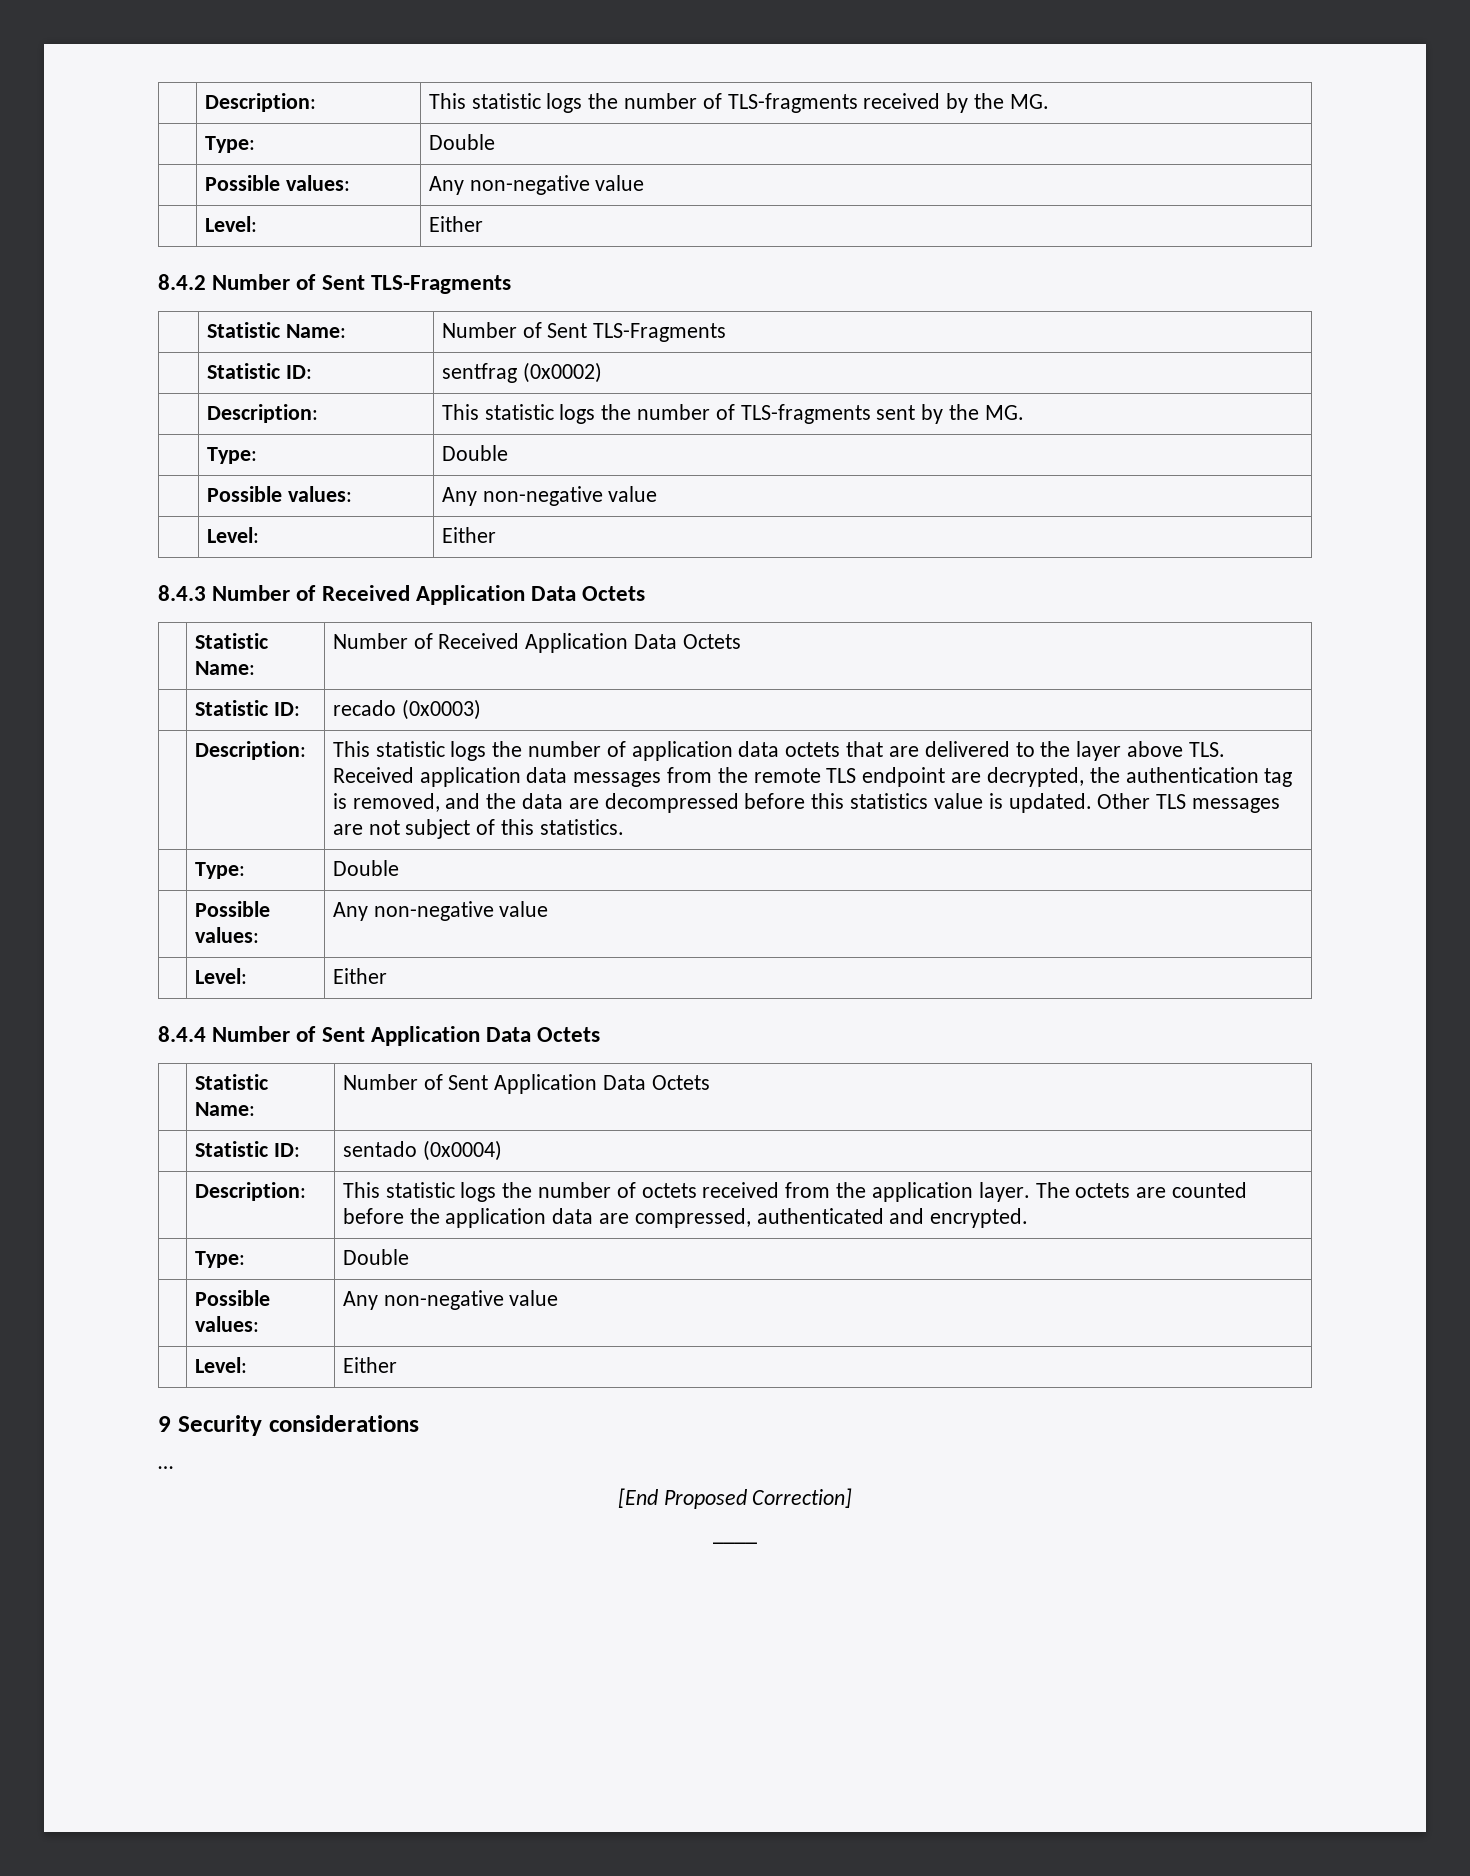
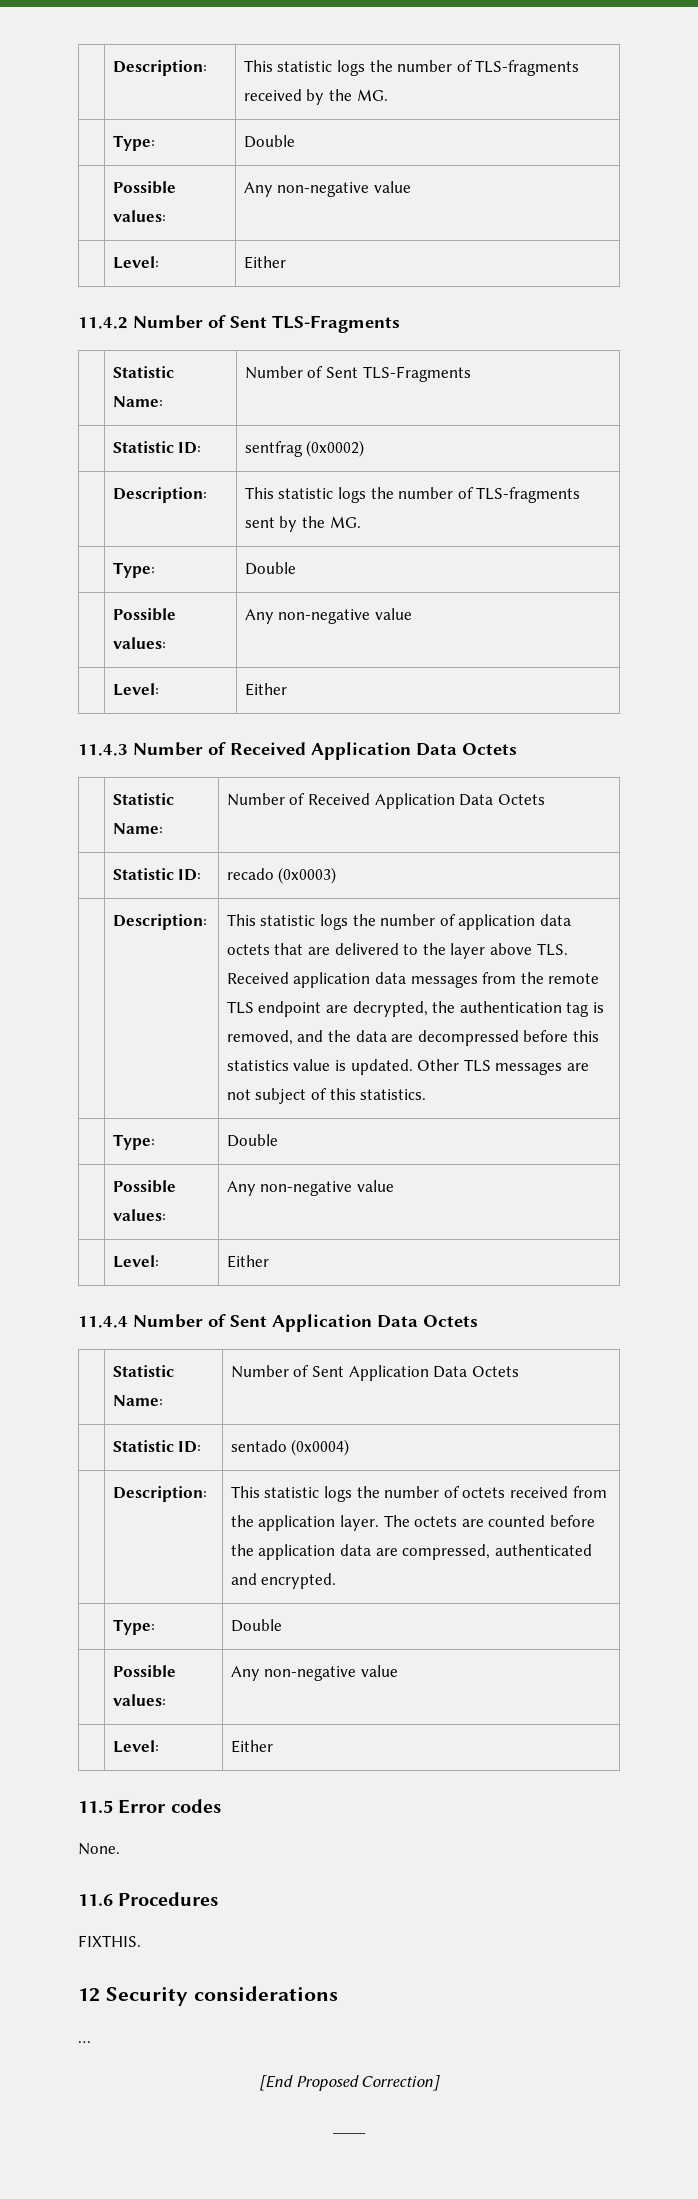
- 8.4.2 Number of Sent TLS-Fragments
+ 11.4.2 Number of Sent TLS-Fragments
- 8.4.3 Number of Received Application Data Octets
+ 11.4.3 Number of Received Application Data Octets
- 8.4.4 Number of Sent Application Data Octets
+ 11.4.4 Number of Sent Application Data Octets
- 9 Security considerations
+ 11.5 Error codes
+ None.
+ 11.6 Procedures
+ FIXTHIS.
+ 12 Security considerations

